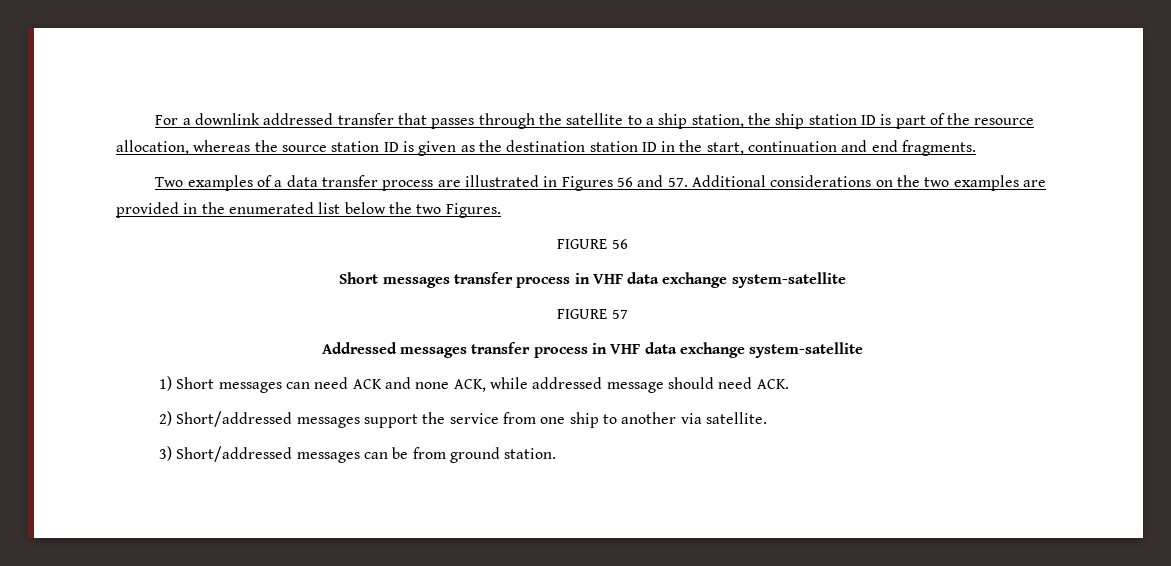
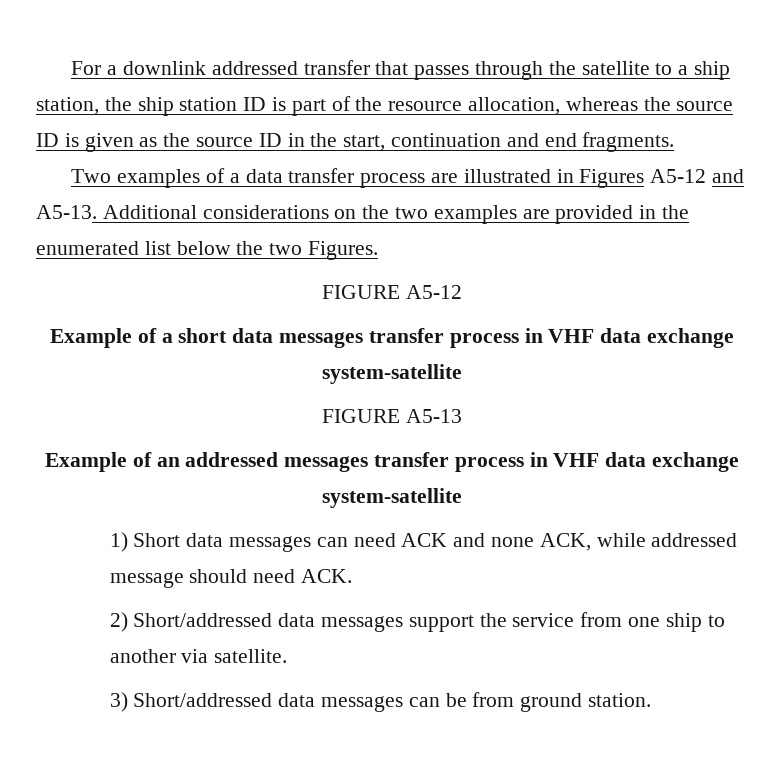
- For a downlink addressed transfer that passes through the satellite to a ship station, the ship station ID is part of the resource allocation, whereas the source station ID is given as the destination station ID in the start, continuation and end fragments.
+ For a downlink addressed transfer that passes through the satellite to a ship station, the ship station ID is part of the resource allocation, whereas the source ID is given as the source ID in the start, continuation and end fragments.
- Two examples of a data transfer process are illustrated in Figures 56 and 57. Additional considerations on the two examples are provided in the enumerated list below the two Figures.
+ Two examples of a data transfer process are illustrated in Figures A5-12 and A5-13. Additional considerations on the two examples are provided in the enumerated list below the two Figures.
- FIGURE 56
- Short messages transfer process in VHF data exchange system-satellite
+ FIGURE A5-12
+ Example of a short data messages transfer process in VHF data exchange system-satellite
- FIGURE 57
- Addressed messages transfer process in VHF data exchange system-satellite
+ FIGURE A5-13
+ Example of an addressed messages transfer process in VHF data exchange system-satellite
- 1) Short messages can need ACK and none ACK, while addressed message should need ACK.
+ 1) Short data messages can need ACK and none ACK, while addressed message should need ACK.
- 2) Short/addressed messages support the service from one ship to another via satellite.
+ 2) Short/addressed data messages support the service from one ship to another via satellite.
- 3) Short/addressed messages can be from ground station.
+ 3) Short/addressed data messages can be from ground station.

